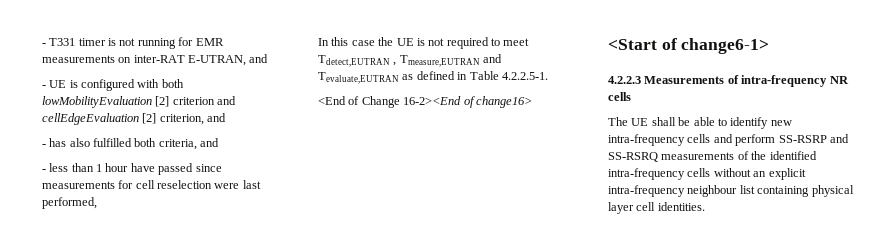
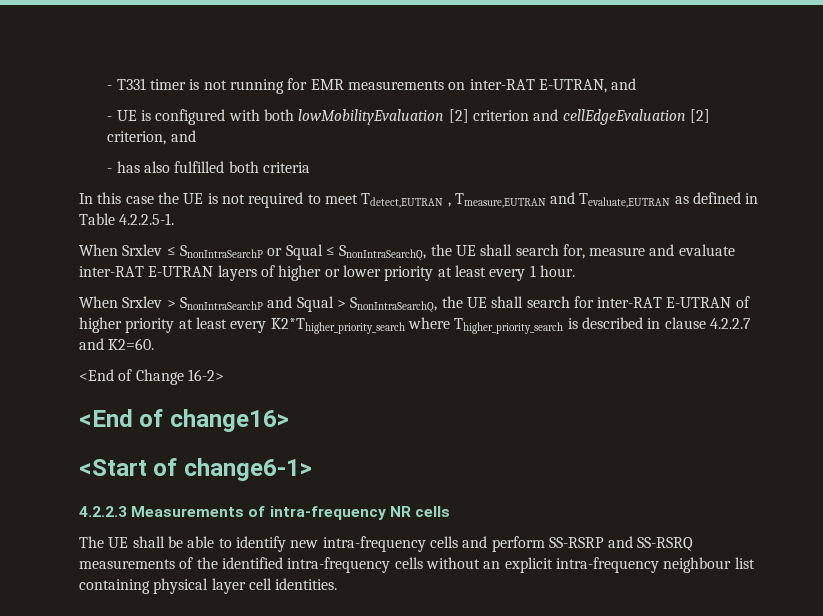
- - has also fulfilled both criteria, and
- - less than 1 hour have passed since measurements for cell reselection were last performed,
+ - has also fulfilled both criteria
+ When Srxlev ≤ SnonIntraSearchP or Squal ≤ SnonIntraSearchQ, the UE shall search for, measure and evaluate inter-RAT E-UTRAN layers of higher or lower priority at least every 1 hour.
+ When Srxlev > SnonIntraSearchP and Squal > SnonIntraSearchQ, the UE shall search for inter-RAT E-UTRAN of higher priority at least every K2*Thigher_priority_search where Thigher_priority_search is described in clause 4.2.2.7 and K2=60.
- <End of Change 16-2><End of change16>
+ <End of Change 16-2>
+ <End of change16>

